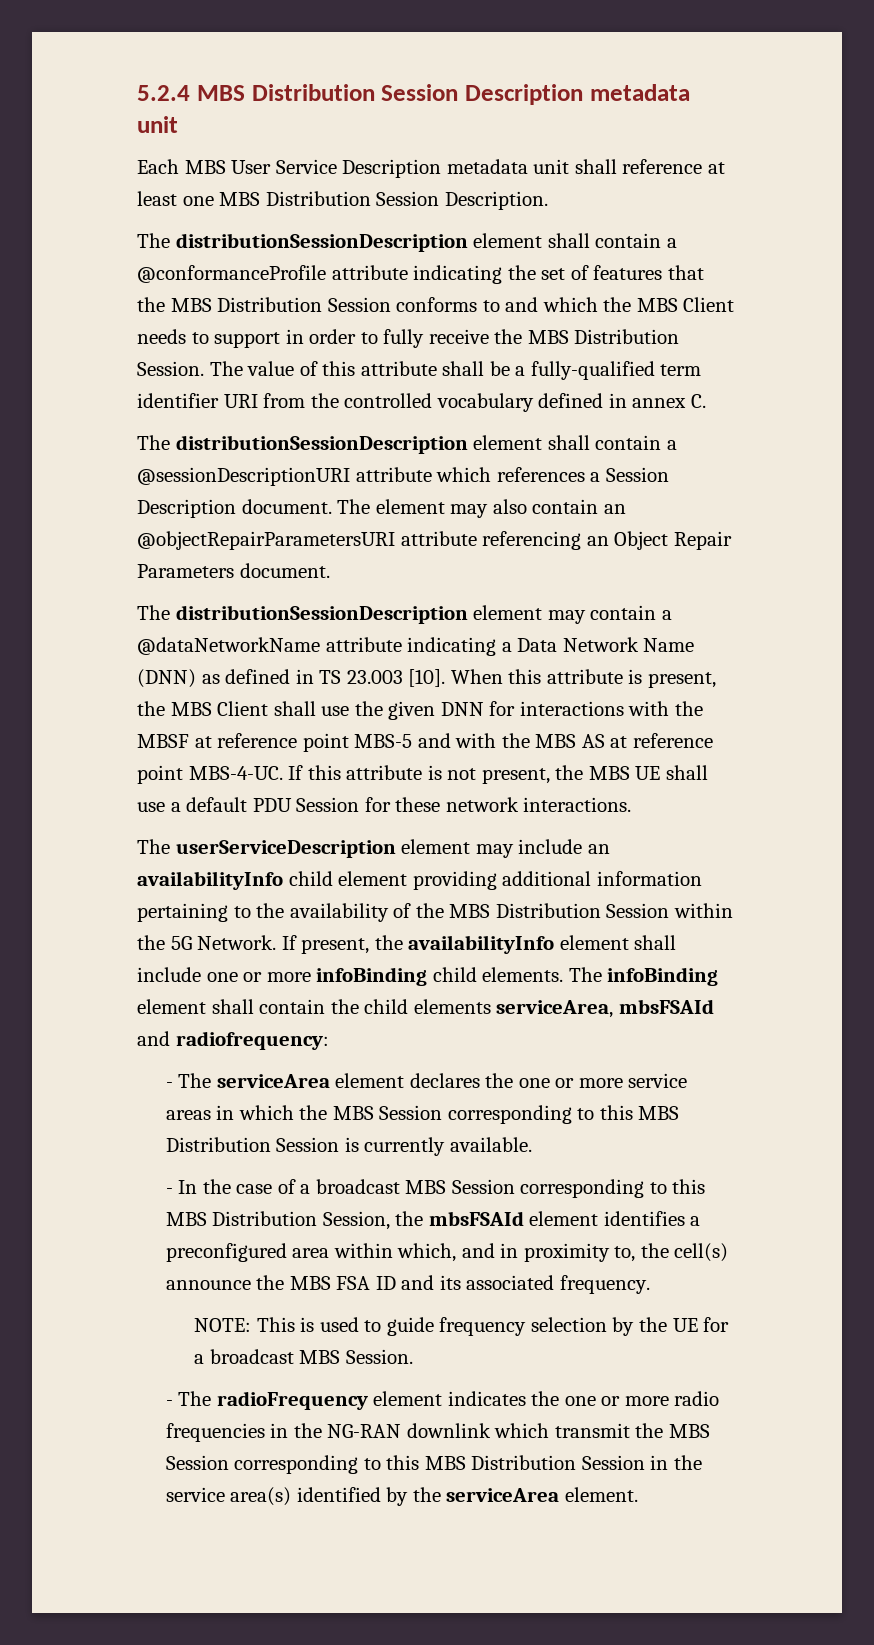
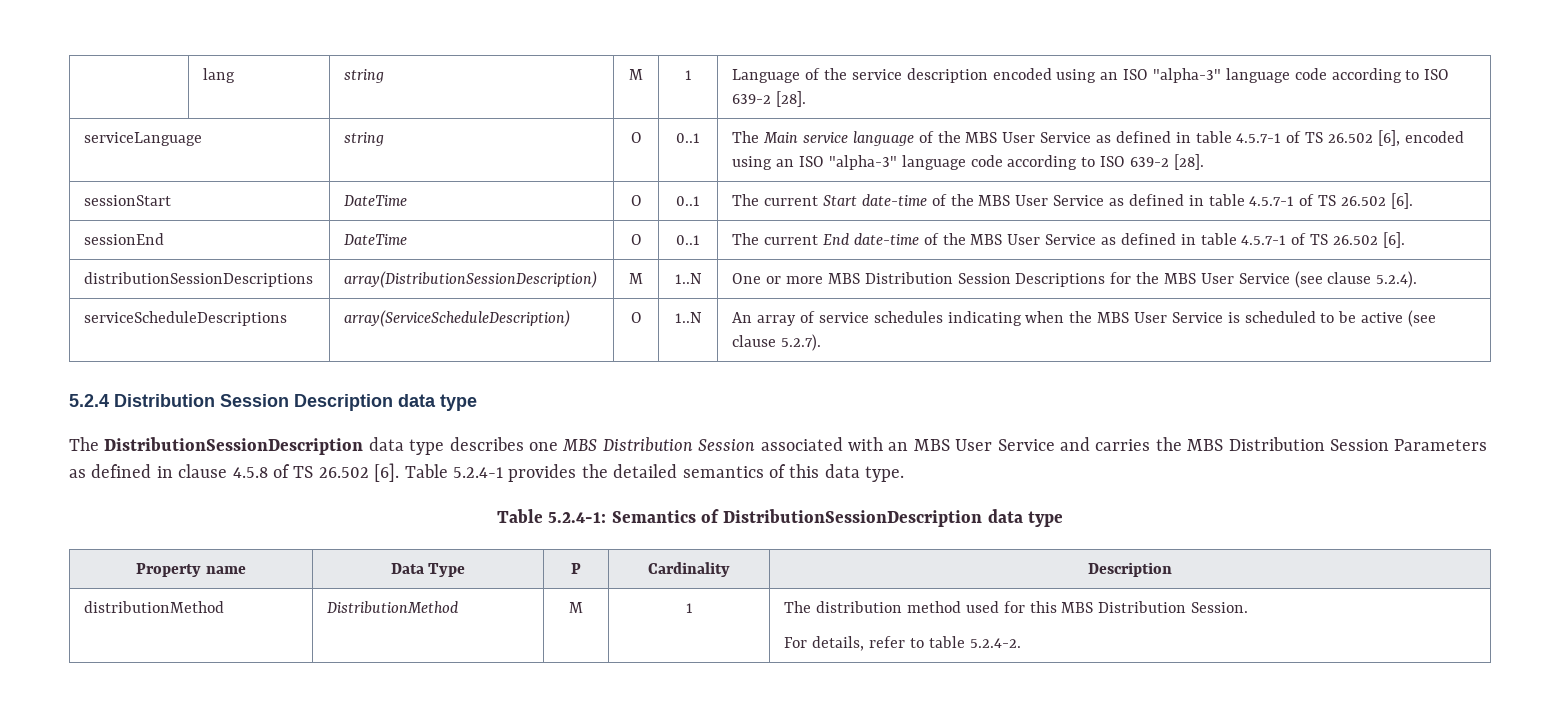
- 5.2.4 MBS Distribution Session Description metadata unit
- Each MBS User Service Description metadata unit shall reference at least one MBS Distribution Session Description.
- The distributionSessionDescription element shall contain a @conformanceProfile attribute indicating the set of features that the MBS Distribution Session conforms to and which the MBS Client needs to support in order to fully receive the MBS Distribution Session. The value of this attribute shall be a fully-qualified term identifier URI from the controlled vocabulary defined in annex C.
- The distributionSessionDescription element shall contain a @sessionDescriptionURI attribute which references a Session Description document. The element may also contain an @objectRepairParametersURI attribute referencing an Object Repair Parameters document.
- The distributionSessionDescription element may contain a @dataNetworkName attribute indicating a Data Network Name (DNN) as defined in TS 23.003 [10]. When this attribute is present, the MBS Client shall use the given DNN for interactions with the MBSF at reference point MBS-5 and with the MBS AS at reference point MBS-4-UC. If this attribute is not present, the MBS UE shall use a default PDU Session for these network interactions.
- The userServiceDescription element may include an availabilityInfo child element providing additional information pertaining to the availability of the MBS Distribution Session within the 5G Network. If present, the availabilityInfo element shall include one or more infoBinding child elements. The infoBinding element shall contain the child elements serviceArea, mbsFSAId and radiofrequency:
- - The serviceArea element declares the one or more service areas in which the MBS Session corresponding to this MBS Distribution Session is currently available.
- - In the case of a broadcast MBS Session corresponding to this MBS Distribution Session, the mbsFSAId element identifies a preconfigured area within which, and in proximity to, the cell(s) announce the MBS FSA ID and its associated frequency.
- NOTE: This is used to guide frequency selection by the UE for a broadcast MBS Session.
- - The radioFrequency element indicates the one or more radio frequencies in the NG-RAN downlink which transmit the MBS Session corresponding to this MBS Distribution Session in the service area(s) identified by the serviceArea element.
+ | lang | string | M | 1 | Language of the service description encoded using an ISO "alpha-3" language code according to ISO 639-2 [28].
+ serviceLanguage | string | O | 0..1 | The Main service language of the MBS User Service as defined in table 4.5.7-1 of TS 26.502 [6], encoded using an ISO "alpha-3" language code according to ISO 639-2 [28].
+ sessionStart | DateTime | O | 0..1 | The current Start date-time of the MBS User Service as defined in table 4.5.7-1 of TS 26.502 [6].
+ sessionEnd | DateTime | O | 0..1 | The current End date-time of the MBS User Service as defined in table 4.5.7-1 of TS 26.502 [6].
+ distributionSessionDescriptions | array(DistributionSessionDescription) | M | 1..N | One or more MBS Distribution Session Descriptions for the MBS User Service (see clause 5.2.4).
+ serviceScheduleDescriptions | array(ServiceScheduleDescription) | O | 1..N | An array of service schedules indicating when the MBS User Service is scheduled to be active (see clause 5.2.7).
+ 5.2.4 Distribution Session Description data type
+ The DistributionSessionDescription data type describes one MBS Distribution Session associated with an MBS User Service and carries the MBS Distribution Session Parameters as defined in clause 4.5.8 of TS 26.502 [6]. Table 5.2.4-1 provides the detailed semantics of this data type.
+ Table 5.2.4-1: Semantics of DistributionSessionDescription data type
+ Property name | Data Type | P | Cardinality | Description
+ distributionMethod | DistributionMethod | M | 1 | The distribution method used for this MBS Distribution Session.
+ For details, refer to table 5.2.4-2.

